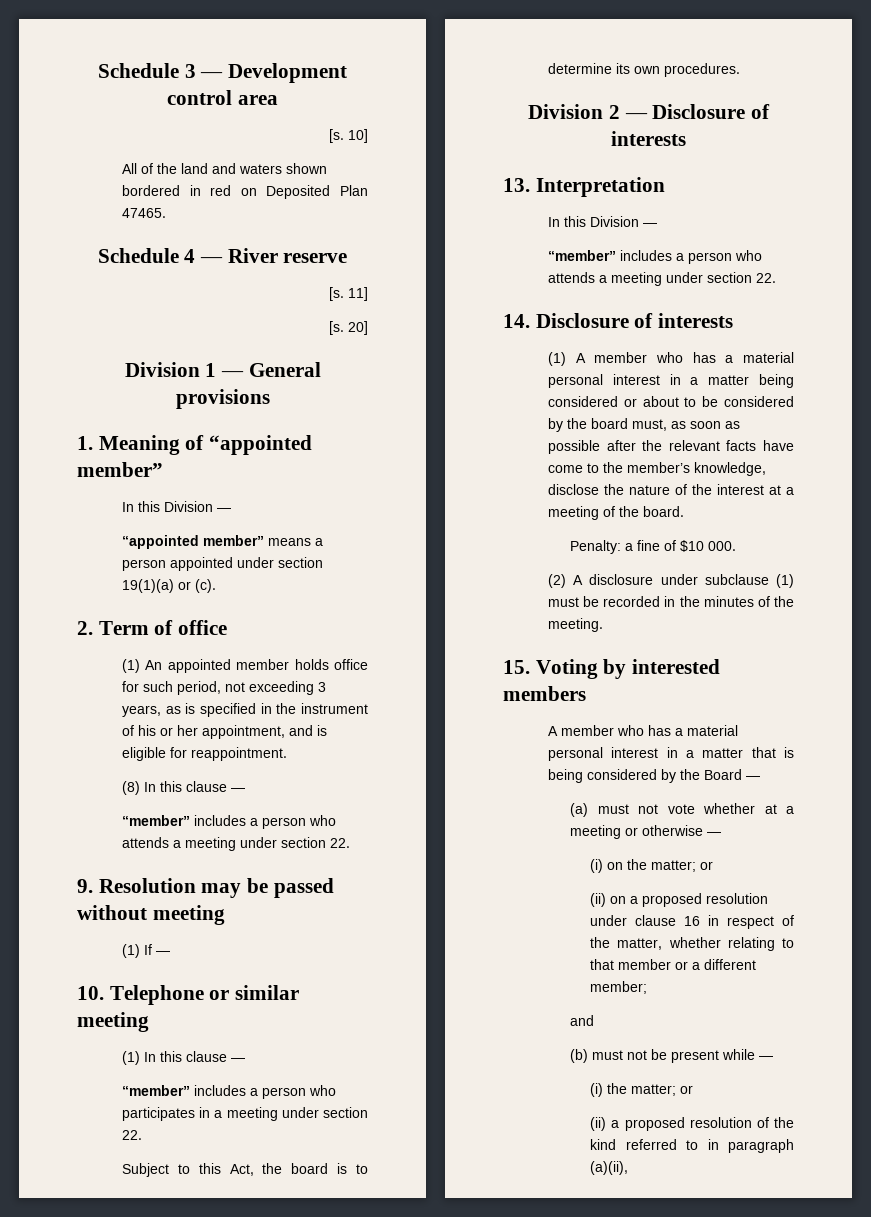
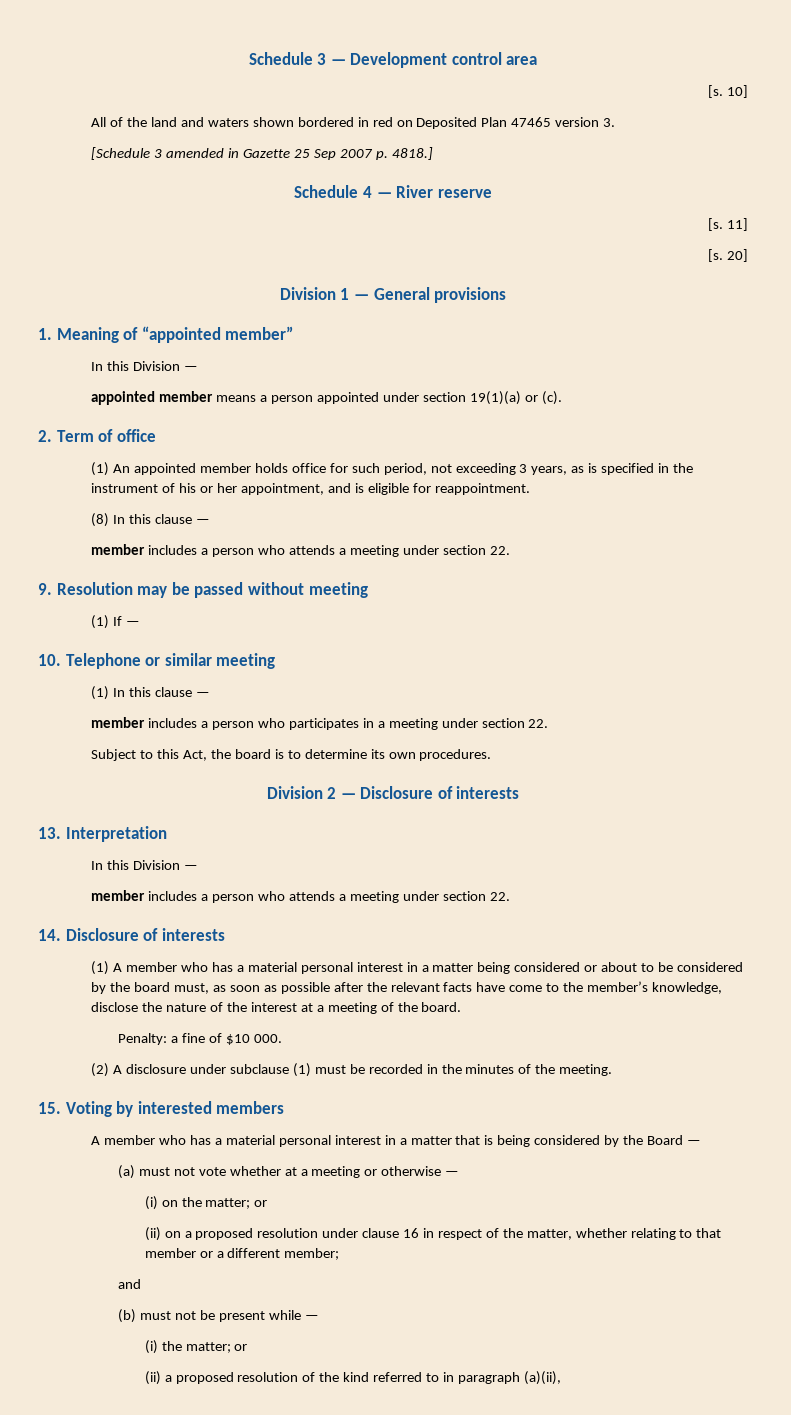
- All of the land and waters shown bordered in red on Deposited Plan 47465.
+ All of the land and waters shown bordered in red on Deposited Plan 47465 version 3.
+ [Schedule 3 amended in Gazette 25 Sep 2007 p. 4818.]
- “appointed member” means a person appointed under section 19(1)(a) or (c).
+ appointed member means a person appointed under section 19(1)(a) or (c).
  (8) In this clause —
- “member” includes a person who attends a meeting under section 22.
+ member includes a person who attends a meeting under section 22.
- “member” includes a person who participates in a meeting under section 22.
+ member includes a person who participates in a meeting under section 22.
  13. Interpretation
  In this Division —
- “member” includes a person who attends a meeting under section 22.
+ member includes a person who attends a meeting under section 22.

